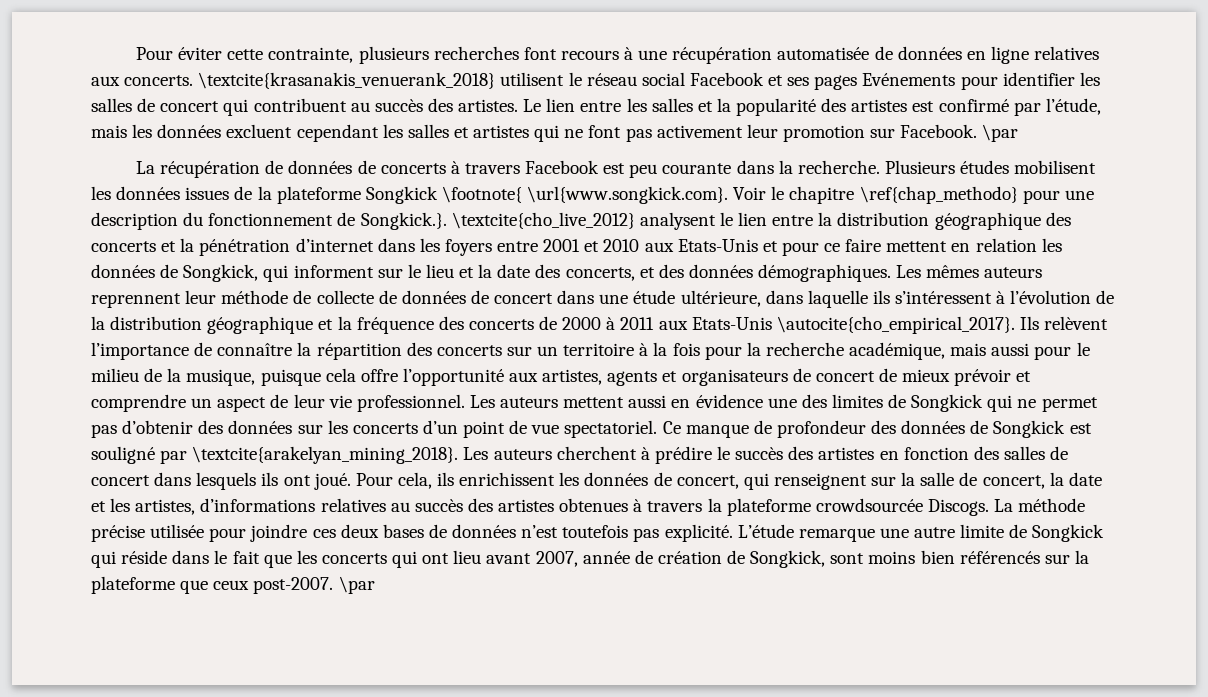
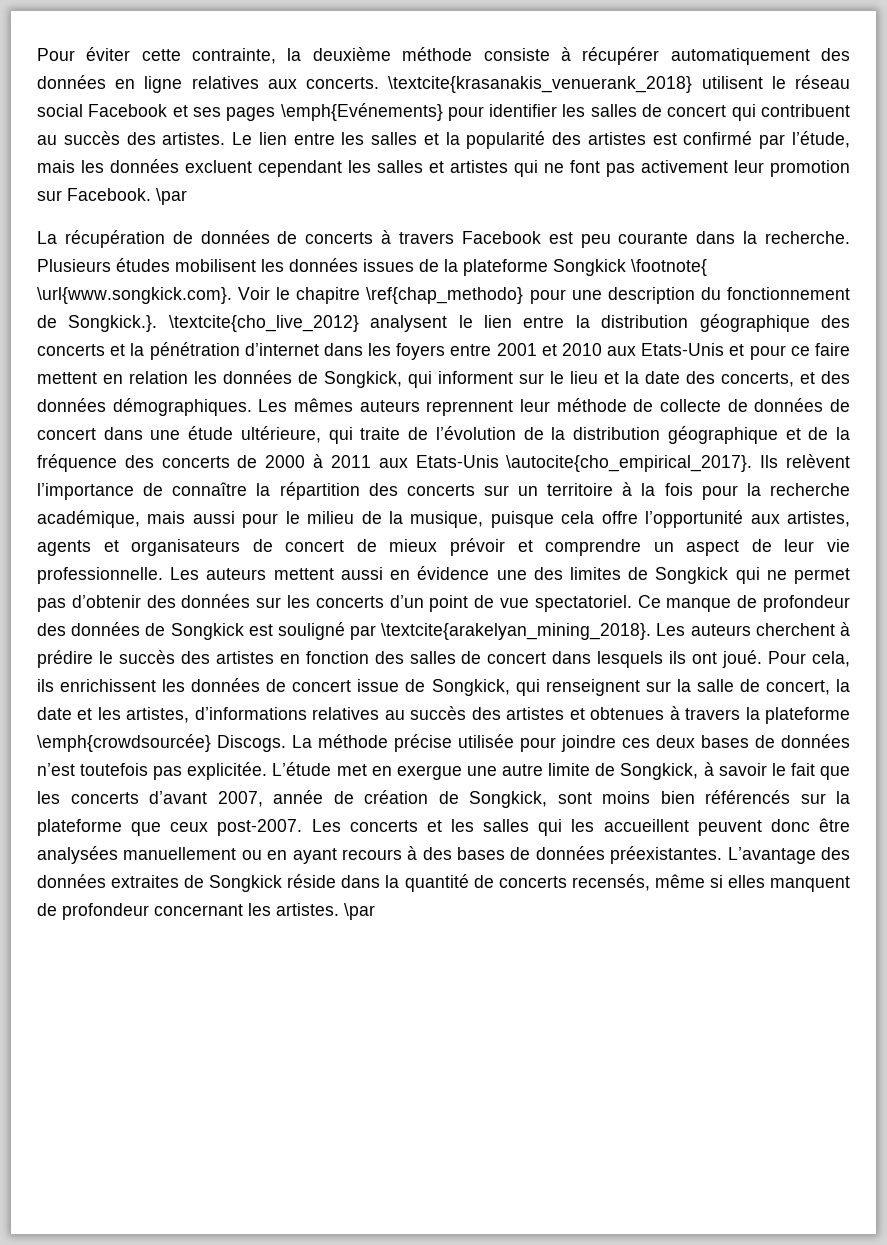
- Pour éviter cette contrainte, plusieurs recherches font recours à une récupération automatisée de données en ligne relatives aux concerts.
+ Pour éviter cette contrainte, la deuxième méthode consiste à récupérer automatiquement des données en ligne relatives aux concerts.
- \textcite{krasanakis_venuerank_2018} utilisent le réseau social Facebook et ses pages Evénements pour identifier les salles de concert qui contribuent au succès des artistes.
+ \textcite{krasanakis_venuerank_2018} utilisent le réseau social Facebook et ses pages \emph{Evénements} pour identifier les salles de concert qui contribuent au succès des artistes.
- Les mêmes auteurs reprennent leur méthode de collecte de données de concert dans une étude ultérieure, dans laquelle ils s’intéressent à l’évolution de la distribution géographique et la fréquence des concerts de 2000 à 2011 aux Etats-Unis \autocite{cho_empirical_2017}.
+ Les mêmes auteurs reprennent leur méthode de collecte de données de concert dans une étude ultérieure, qui traite de l’évolution de la distribution géographique et de la fréquence des concerts de 2000 à 2011 aux Etats-Unis \autocite{cho_empirical_2017}.
- Ils relèvent l’importance de connaître la répartition des concerts sur un territoire à la fois pour la recherche académique, mais aussi pour le milieu de la musique, puisque cela offre l’opportunité aux artistes, agents et organisateurs de concert de mieux prévoir et comprendre un aspect de leur vie professionnel.
+ Ils relèvent l’importance de connaître la répartition des concerts sur un territoire à la fois pour la recherche académique, mais aussi pour le milieu de la musique, puisque cela offre l’opportunité aux artistes, agents et organisateurs de concert de mieux prévoir et comprendre un aspect de leur vie professionnelle.
- Pour cela, ils enrichissent les données de concert, qui renseignent sur la salle de concert, la date et les artistes, d’informations relatives au succès des artistes obtenues à travers la plateforme crowdsourcée Discogs.
+ Pour cela, ils enrichissent les données de concert issue de Songkick, qui renseignent sur la salle de concert, la date et les artistes, d’informations relatives au succès des artistes et obtenues à travers la plateforme \emph{crowdsourcée} Discogs.
- La méthode précise utilisée pour joindre ces deux bases de données n’est toutefois pas explicité. L’étude remarque une autre limite de Songkick qui réside dans le fait que les concerts qui ont lieu avant 2007, année de création de Songkick, sont moins bien référencés sur la plateforme que ceux post-2007.
+ La méthode précise utilisée pour joindre ces deux bases de données n’est toutefois pas explicitée. L’étude met en exergue une autre limite de Songkick, à savoir le fait que les concerts d’avant 2007, année de création de Songkick, sont moins bien référencés sur la plateforme que ceux post-2007.
+ Les concerts et les salles qui les accueillent peuvent donc être analysées manuellement ou en ayant recours à des bases de données préexistantes. L’avantage des données extraites de Songkick réside dans la quantité de concerts recensés, même si elles manquent de profondeur concernant les artistes.

